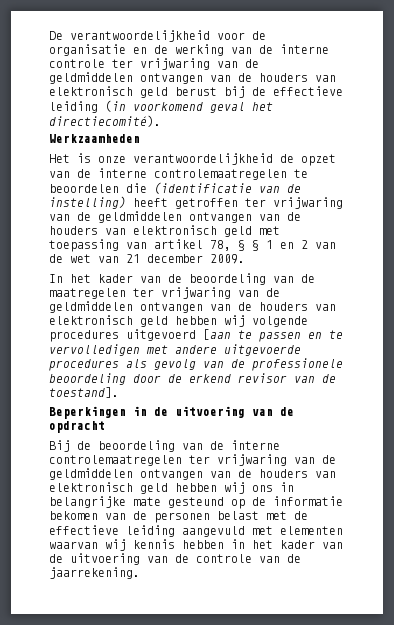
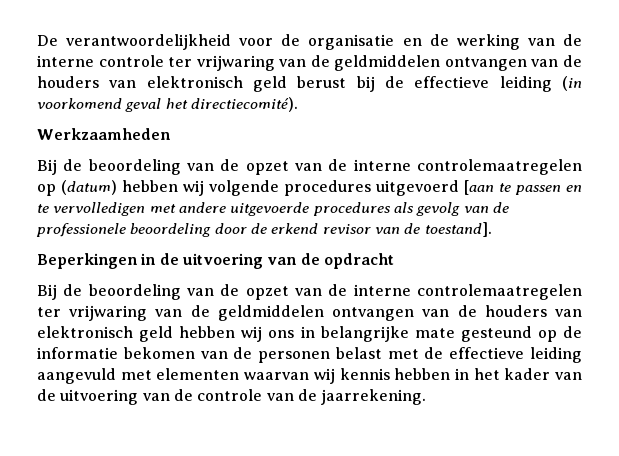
- Het is onze verantwoordelijkheid de opzet van de interne controlemaatregelen te beoordelen die (identificatie van de instelling) heeft getroffen ter vrijwaring van de geldmiddelen ontvangen van de houders van elektronisch geld met toepassing van artikel 78, § § 1 en 2 van de wet van 21 december 2009.
- In het kader van de beoordeling van de maatregelen ter vrijwaring van de geldmiddelen ontvangen van de houders van elektronisch geld hebben wij volgende procedures uitgevoerd [aan te passen en te vervolledigen met andere uitgevoerde procedures als gevolg van de professionele beoordeling door de erkend revisor van de toestand].
+ Bij de beoordeling van de opzet van de interne controlemaatregelen op (datum) hebben wij volgende procedures uitgevoerd [aan te passen en te vervolledigen met andere uitgevoerde procedures als gevolg van de professionele beoordeling door de erkend revisor van de toestand].
- Bij de beoordeling van de interne controlemaatregelen ter vrijwaring van de geldmiddelen ontvangen van de houders van elektronisch geld hebben wij ons in belangrijke mate gesteund op de informatie bekomen van de personen belast met de effectieve leiding aangevuld met elementen waarvan wij kennis hebben in het kader van de uitvoering van de controle van de jaarrekening.
+ Bij de beoordeling van de opzet van de interne controlemaatregelen ter vrijwaring van de geldmiddelen ontvangen van de houders van elektronisch geld hebben wij ons in belangrijke mate gesteund op de informatie bekomen van de personen belast met de effectieve leiding aangevuld met elementen waarvan wij kennis hebben in het kader van de uitvoering van de controle van de jaarrekening.

